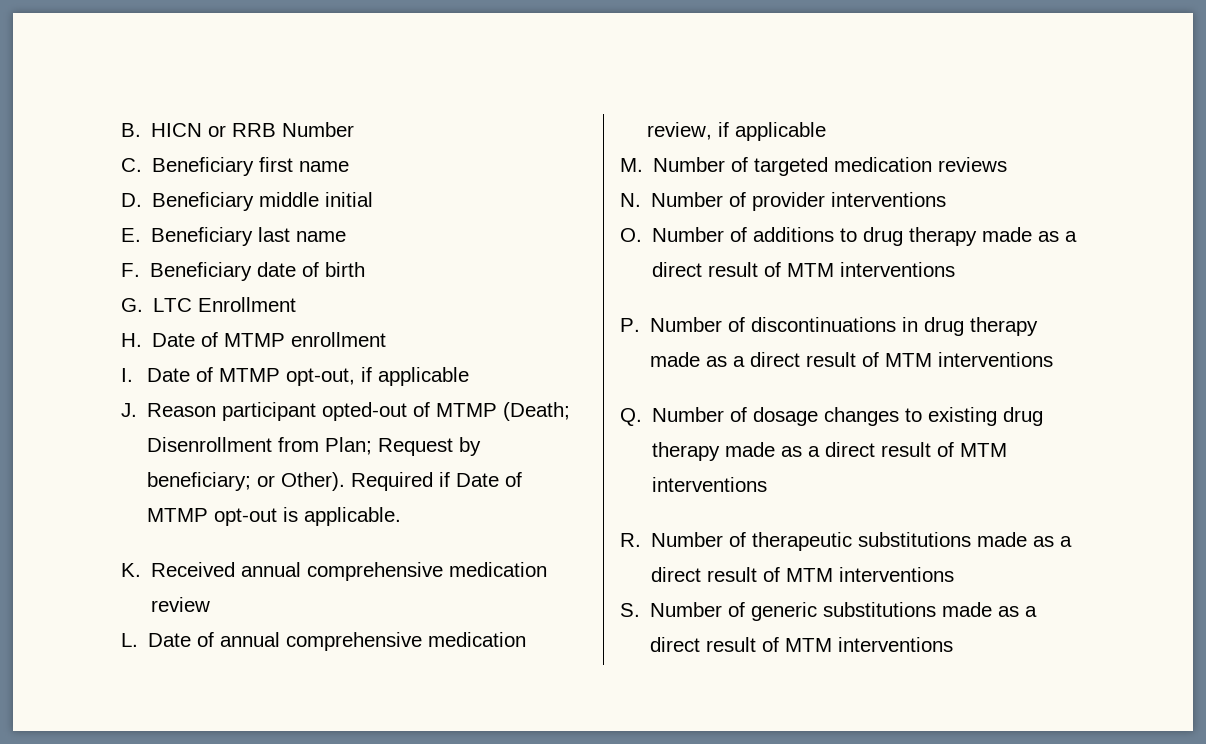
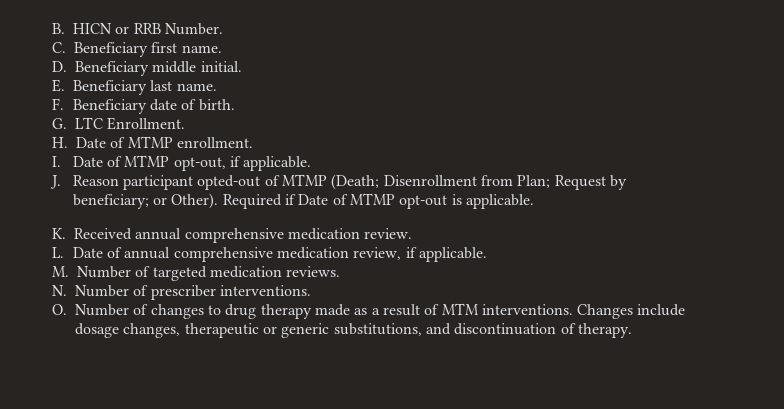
- B. HICN or RRB Number
+ B. HICN or RRB Number.
- C. Beneficiary first name
+ C. Beneficiary first name.
- D. Beneficiary middle initial
+ D. Beneficiary middle initial.
- E. Beneficiary last name
+ E. Beneficiary last name.
- F. Beneficiary date of birth
+ F. Beneficiary date of birth.
- G. LTC Enrollment
+ G. LTC Enrollment.
- H. Date of MTMP enrollment
+ H. Date of MTMP enrollment.
- I. Date of MTMP opt-out, if applicable
+ I. Date of MTMP opt-out, if applicable.
- K. Received annual comprehensive medication review
+ K. Received annual comprehensive medication review.
- L. Date of annual comprehensive medication review, if applicable
+ L. Date of annual comprehensive medication review, if applicable.
- M. Number of targeted medication reviews
+ M. Number of targeted medication reviews.
- N. Number of provider interventions
+ N. Number of prescriber interventions.
- O. Number of additions to drug therapy made as a direct result of MTM interventions
- P. Number of discontinuations in drug therapy made as a direct result of MTM interventions
- Q. Number of dosage changes to existing drug therapy made as a direct result of MTM interventions
- R. Number of therapeutic substitutions made as a direct result of MTM interventions
- S. Number of generic substitutions made as a direct result of MTM interventions
+ O. Number of changes to drug therapy made as a result of MTM interventions. Changes include dosage changes, therapeutic or generic substitutions, and discontinuation of therapy.

